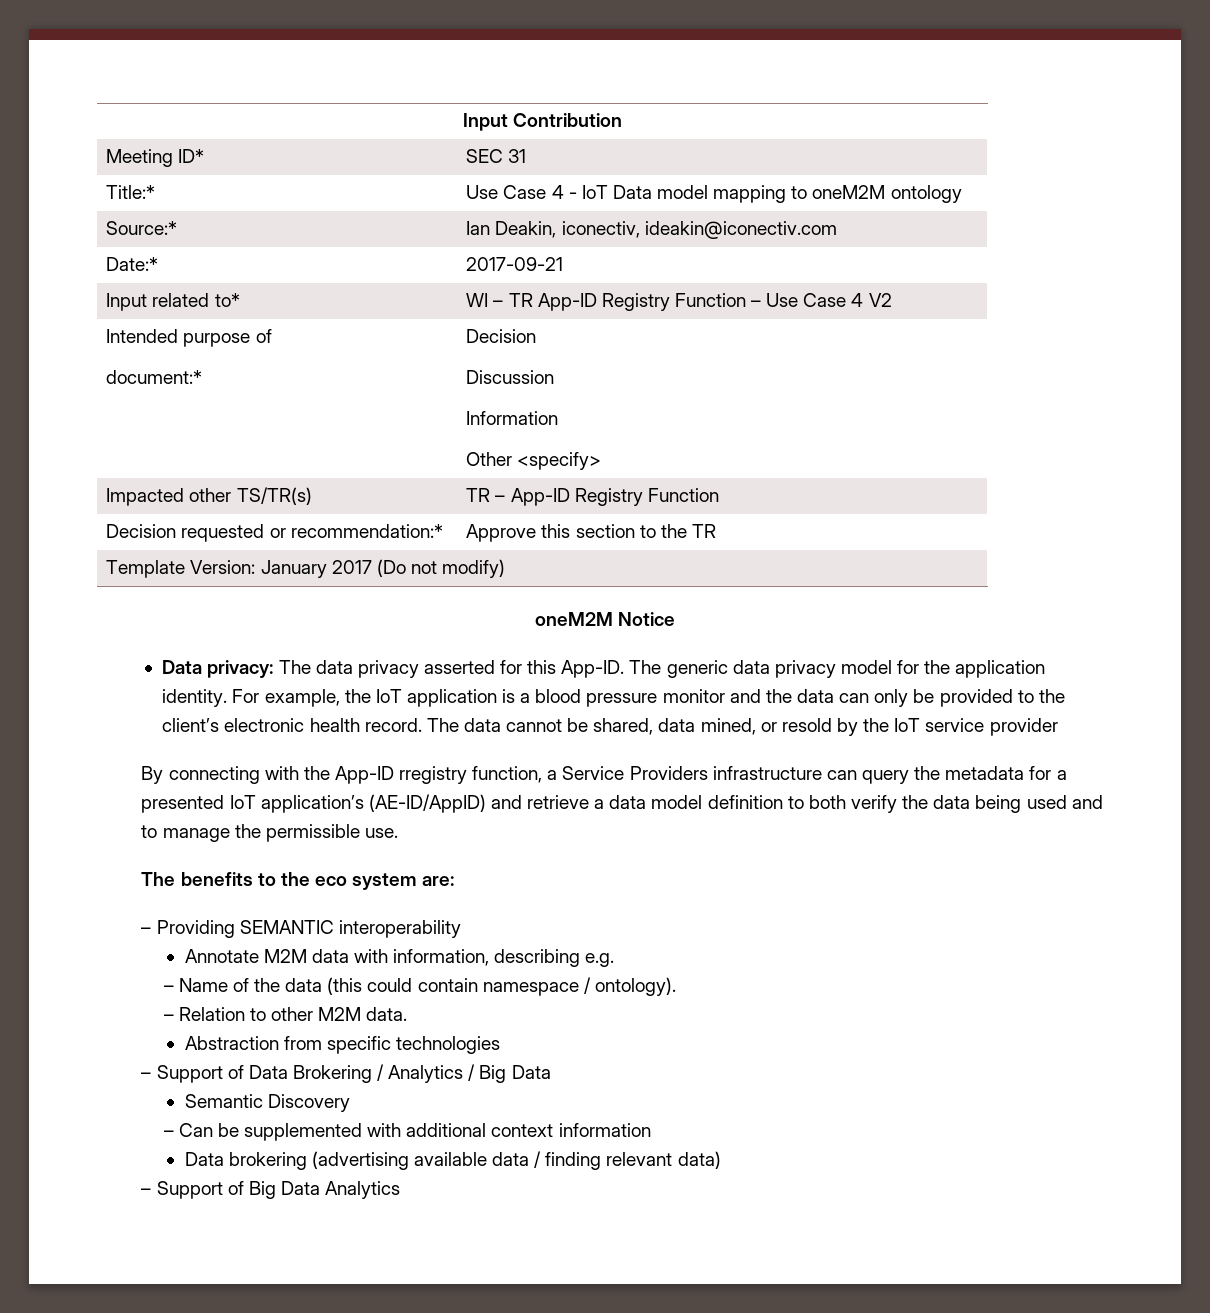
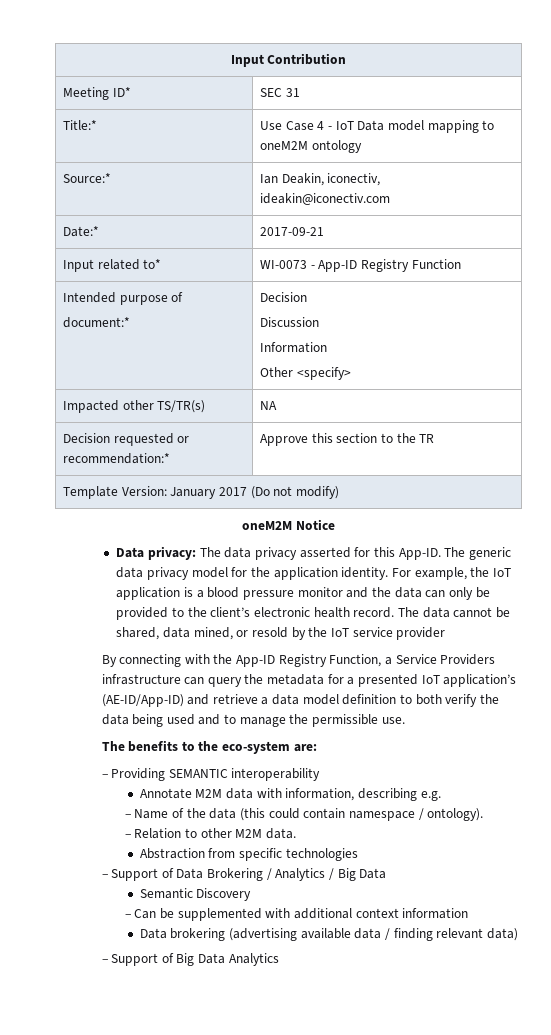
- Input related to* | WI – TR App-ID Registry Function – Use Case 4 V2
+ Input related to* | WI-0073 - App-ID Registry Function
- Impacted other TS/TR(s) | TR – App-ID Registry Function
+ Impacted other TS/TR(s) | NA
- By connecting with the App-ID rregistry function, a Service Providers infrastructure can query the metadata for a presented IoT application’s (AE-ID/AppID) and retrieve a data model definition to both verify the data being used and to manage the permissible use.
+ By connecting with the App-ID Registry Function, a Service Providers infrastructure can query the metadata for a presented IoT application’s (AE-ID/App-ID) and retrieve a data model definition to both verify the data being used and to manage the permissible use.
- The benefits to the eco system are:
+ The benefits to the eco-system are:

